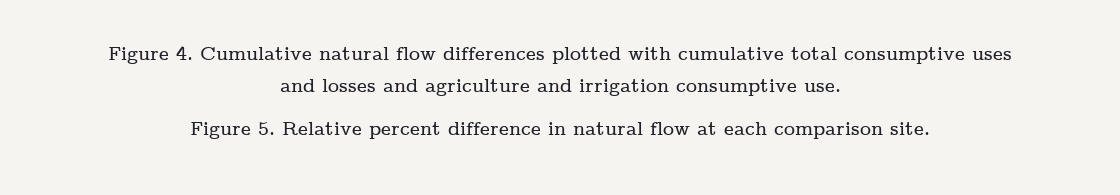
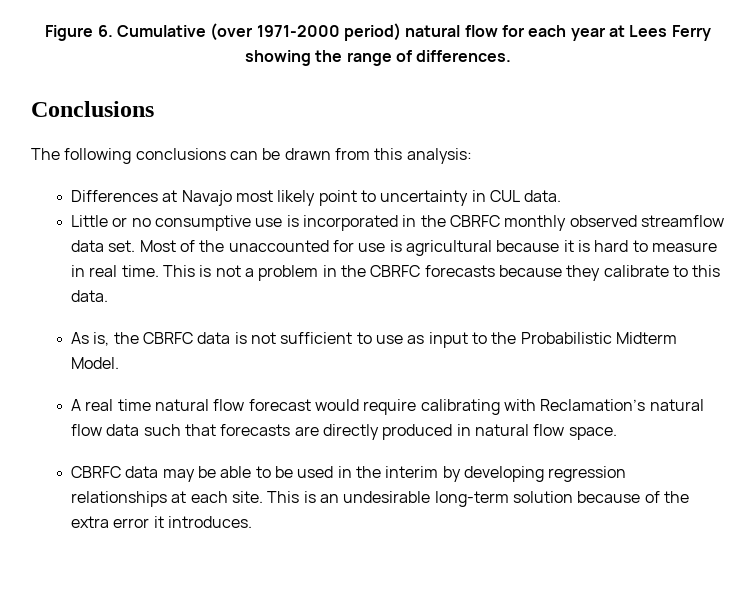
- Figure 4. Cumulative natural flow differences plotted with cumulative total consumptive uses and losses and agriculture and irrigation consumptive use.
- Figure 5. Relative percent difference in natural flow at each comparison site.
+ Figure 6. Cumulative (over 1971-2000 period) natural flow for each year at Lees Ferry showing the range of differences.
+ Conclusions
+ The following conclusions can be drawn from this analysis:
+ Differences at Navajo most likely point to uncertainty in CUL data.
+ Little or no consumptive use is incorporated in the CBRFC monthly observed streamflow data set. Most of the unaccounted for use is agricultural because it is hard to measure in real time. This is not a problem in the CBRFC forecasts because they calibrate to this data.
+ As is, the CBRFC data is not sufficient to use as input to the Probabilistic Midterm Model.
+ A real time natural flow forecast would require calibrating with Reclamation’s natural flow data such that forecasts are directly produced in natural flow space.
+ CBRFC data may be able to be used in the interim by developing regression relationships at each site. This is an undesirable long-term solution because of the extra error it introduces.

